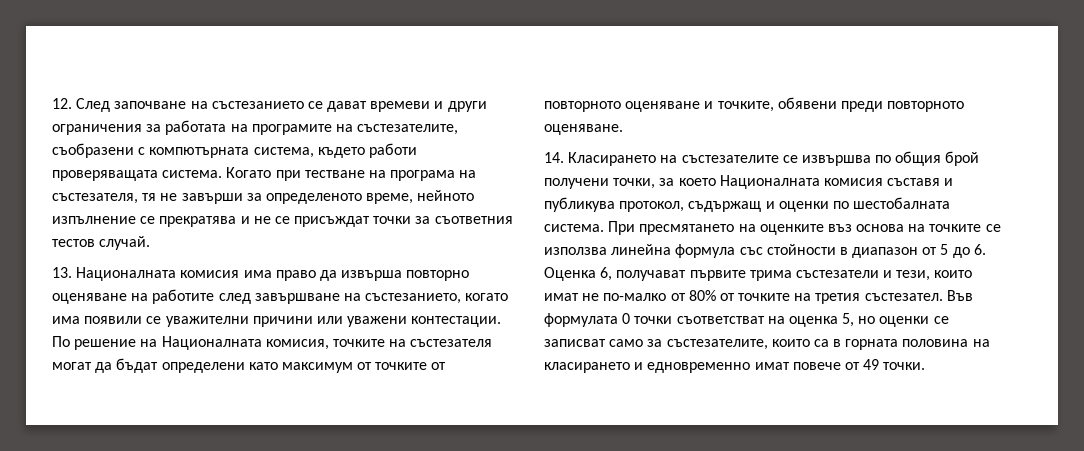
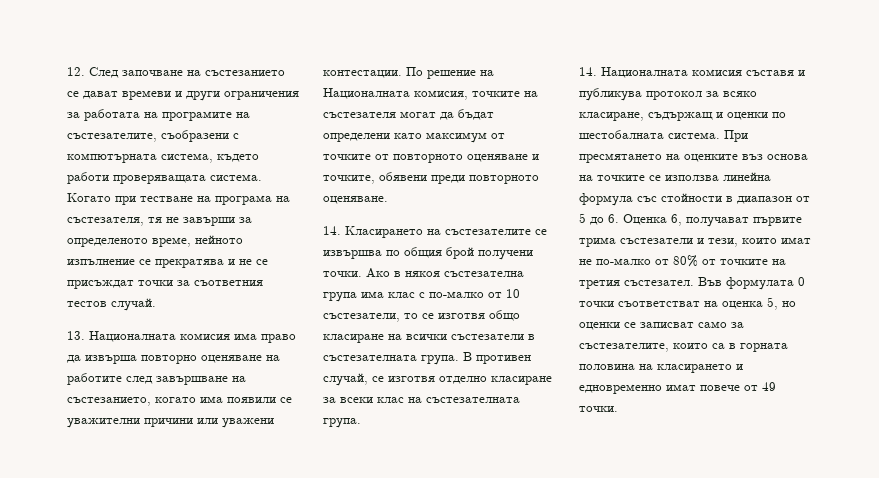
- 14. Класирането на състезателите се извършва по общия брой получени точки, за което Националната комисия съставя и публикува протокол, съдържащ и оценки по шестoбалната система.
+ 14. Класирането на състезателите се извършва по общия брой получени точки. Ако в някоя състезателна група има клас с по-малко от 10 състезатели, то се изготвя общо класиране на всички състезатели в състезателната група. В противен случай, се изготвя отделно класиране за всеки клас на състезателната група.
+ 14. Националната комисия съставя и публикува протокол за всяко класиране, съдържащ и оценки по шестoбалната система.

